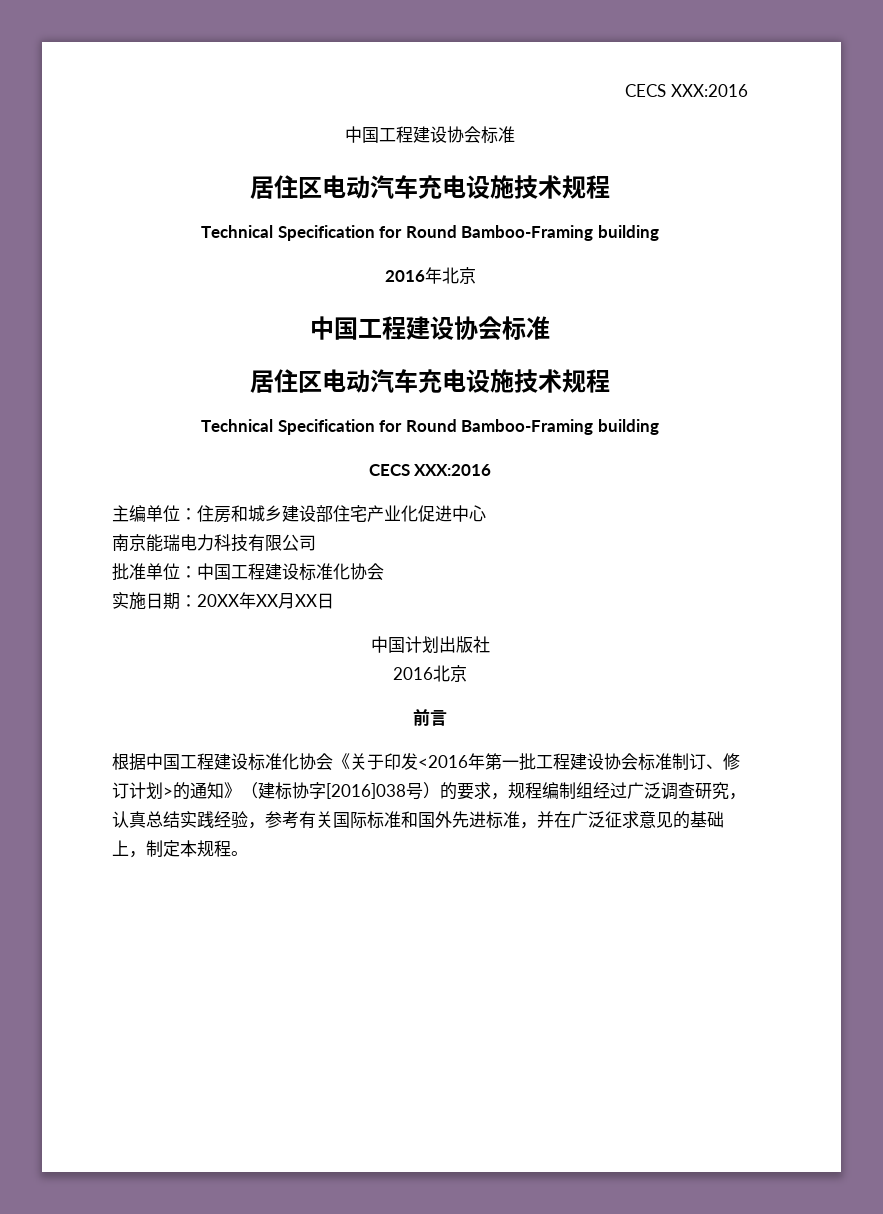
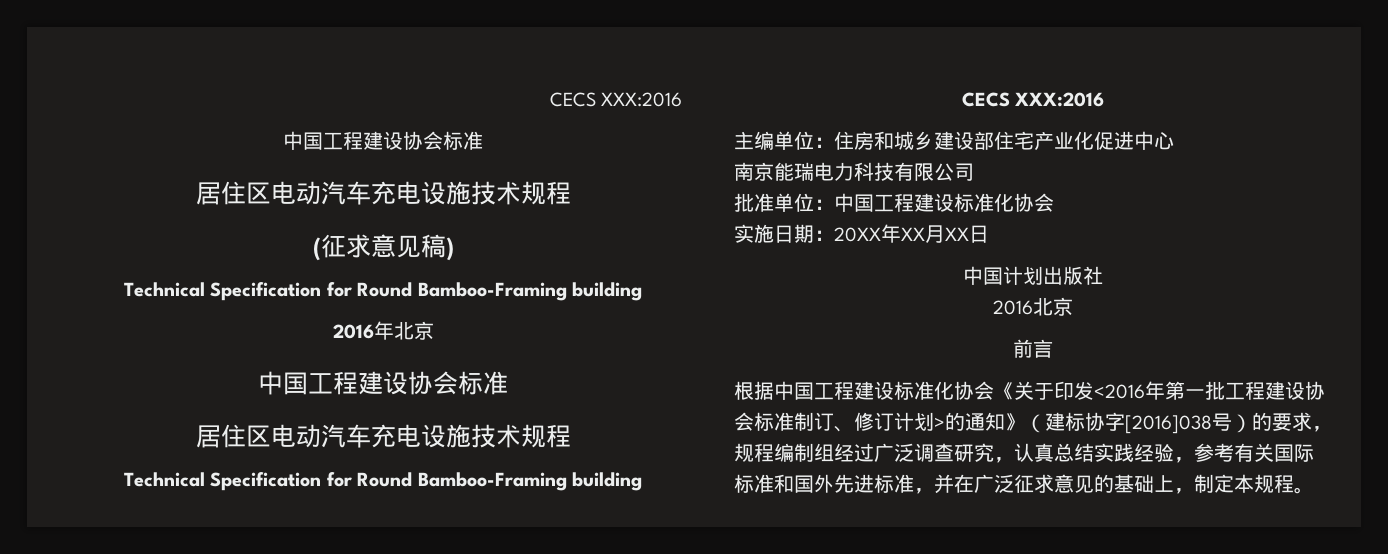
+ (征求意见稿)

